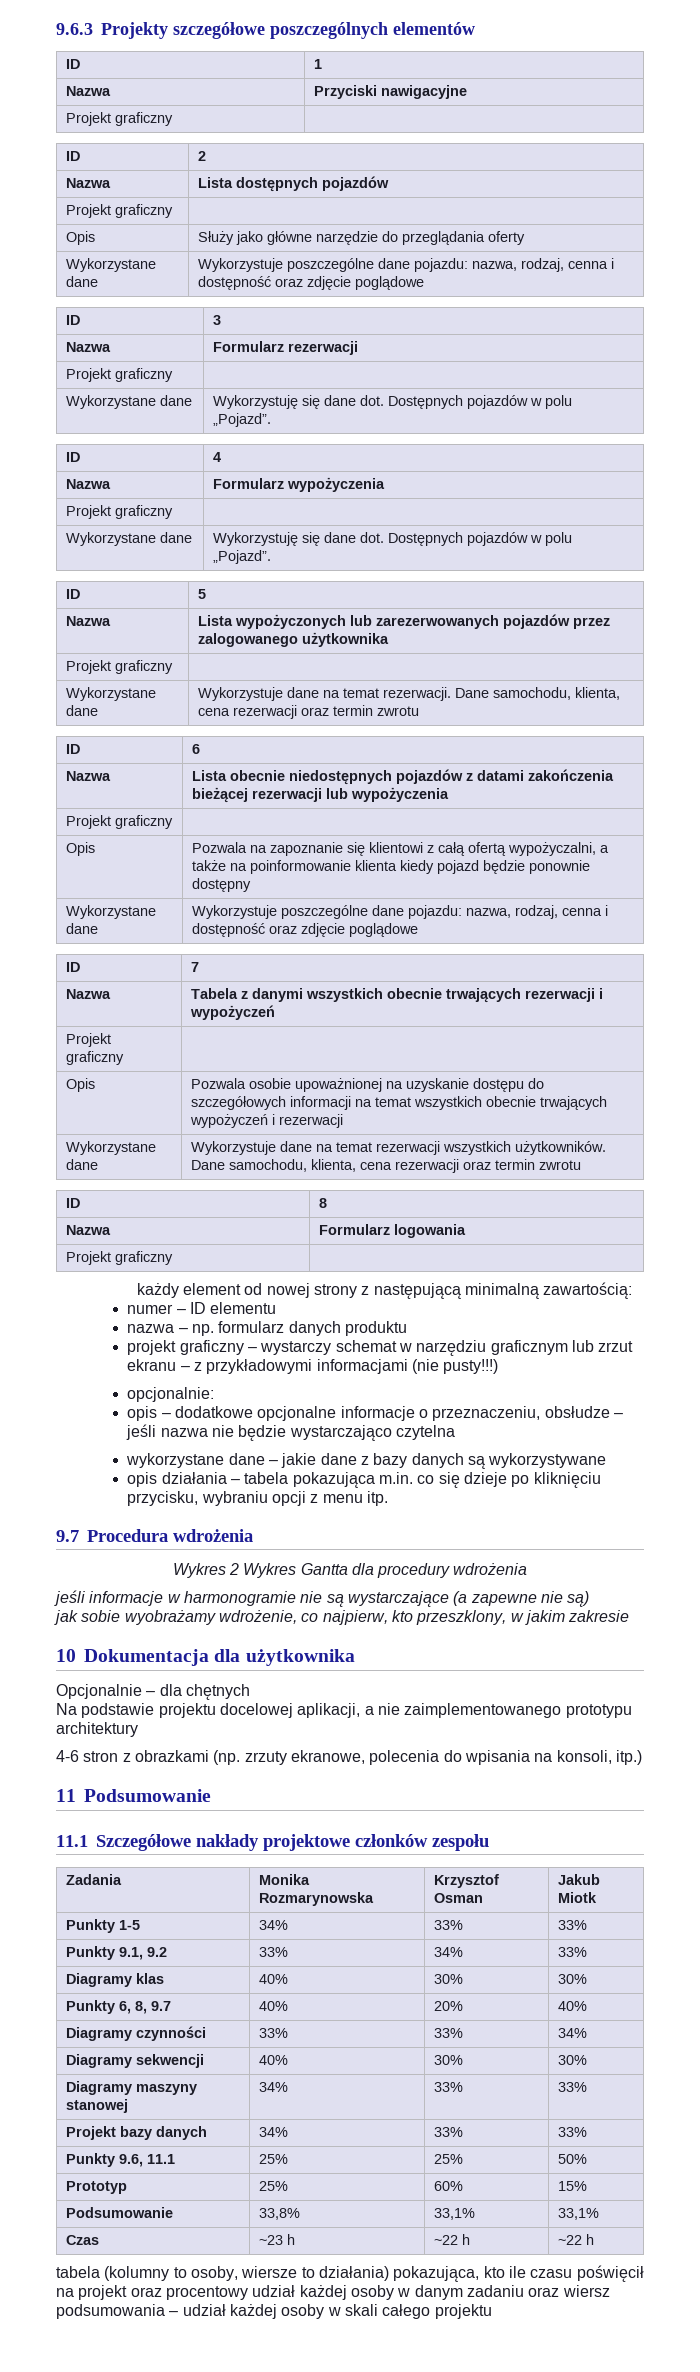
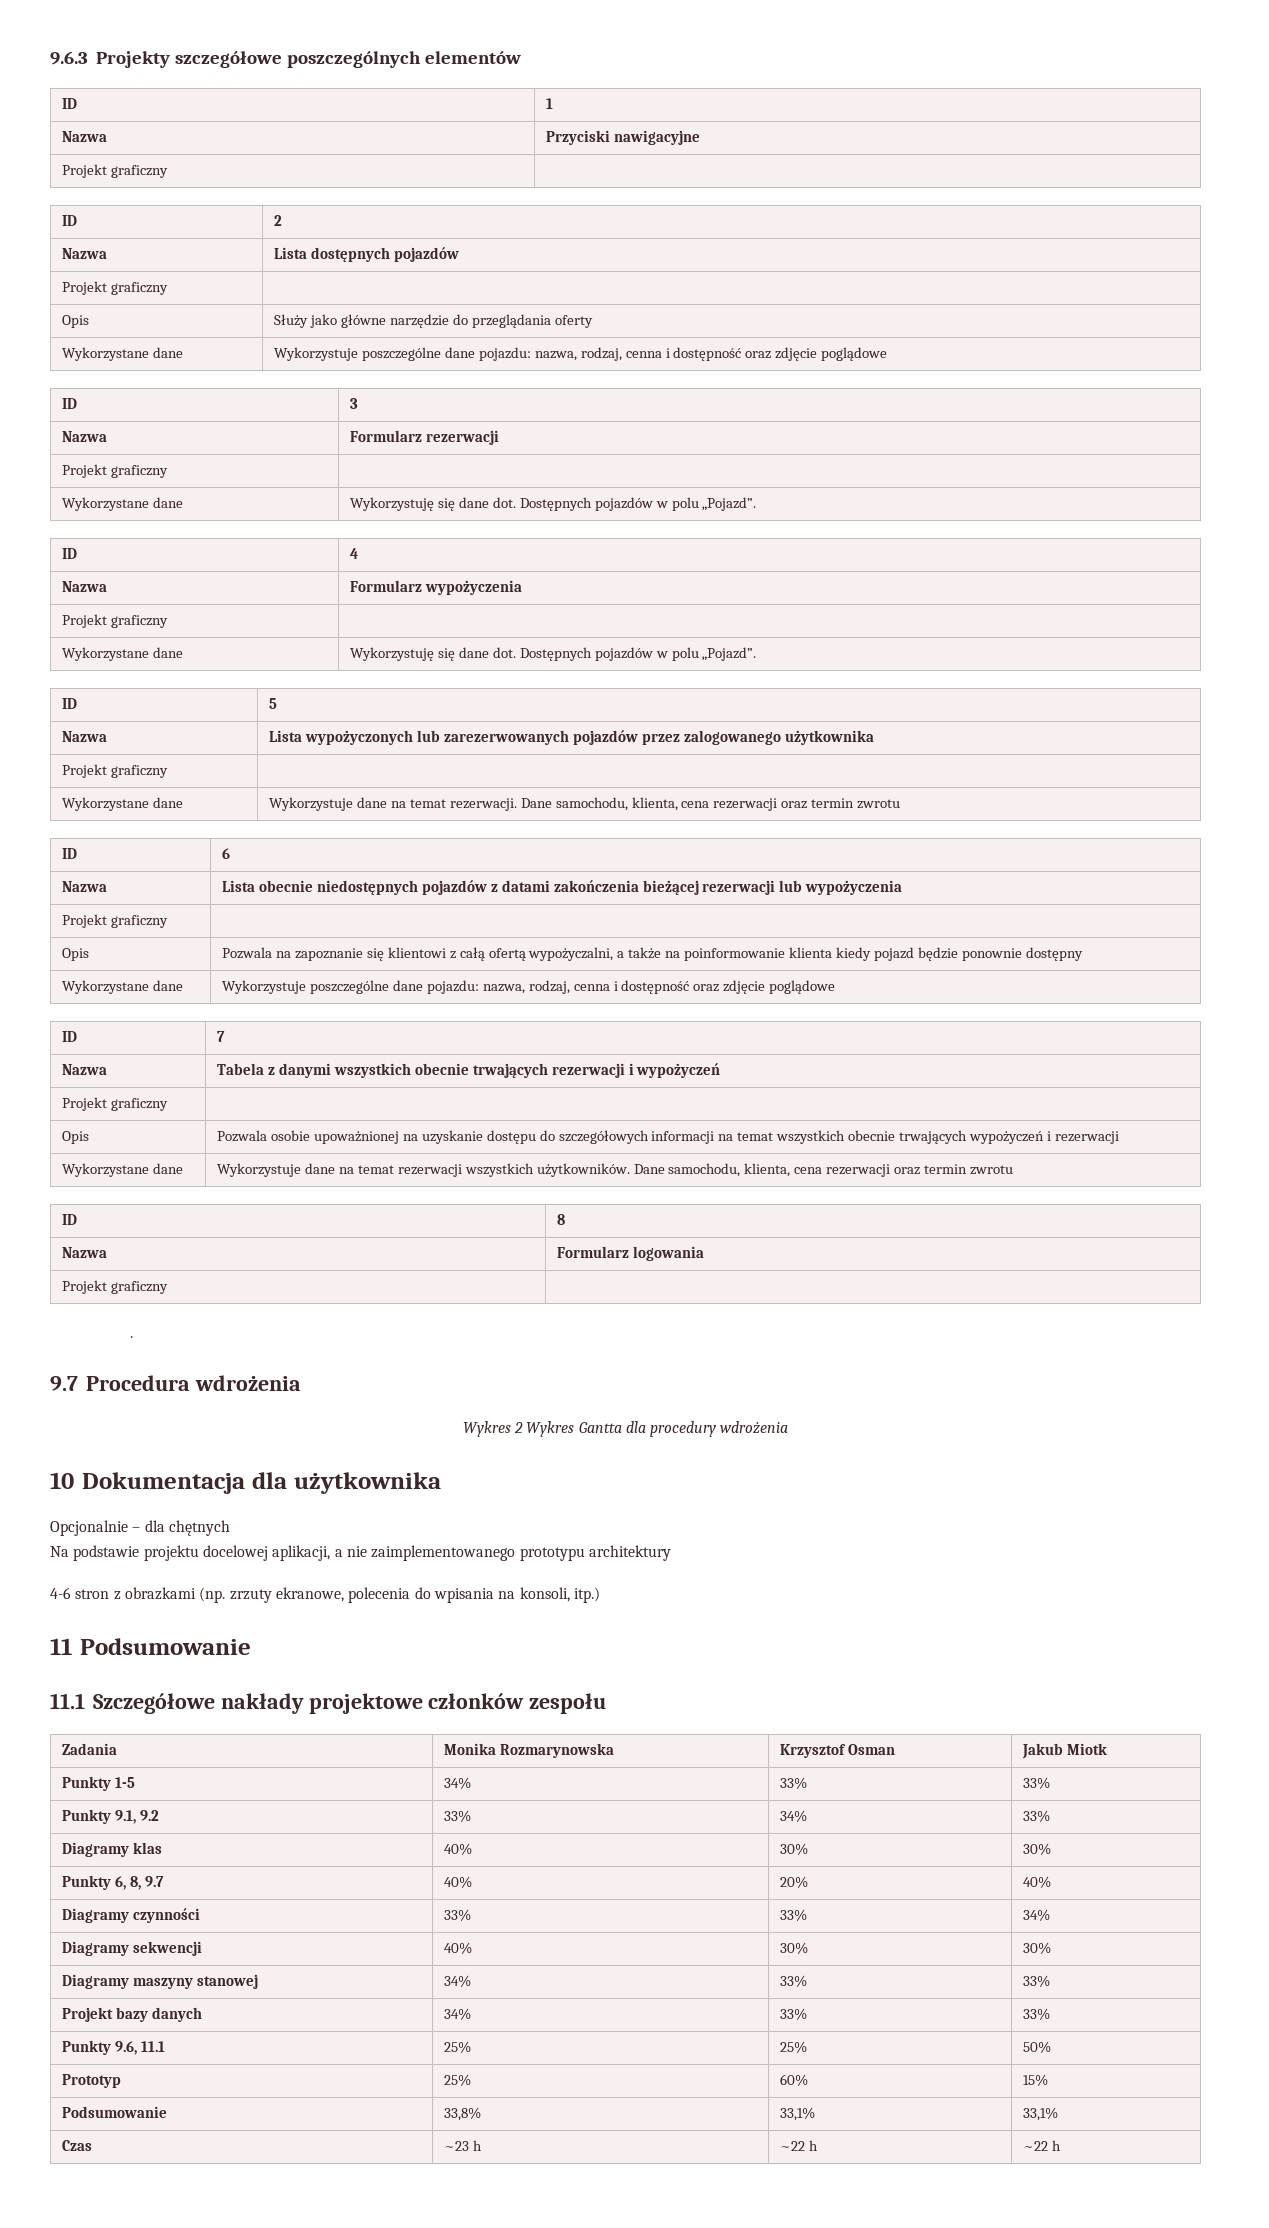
- każdy element od nowej strony z następującą minimalną zawartością:
- numer – ID elementu
- nazwa – np. formularz danych produktu
- projekt graficzny – wystarczy schemat w narzędziu graficznym lub zrzut ekranu – z przykładowymi informacjami (nie pusty!!!)
- opcjonalnie:
- opis – dodatkowe opcjonalne informacje o przeznaczeniu, obsłudze – jeśli nazwa nie będzie wystarczająco czytelna
- wykorzystane dane – jakie dane z bazy danych są wykorzystywane
- opis działania – tabela pokazująca m.in. co się dzieje po kliknięciu przycisku, wybraniu opcji z menu itp.
+ .
- jeśli informacje w harmonogramie nie są wystarczające (a zapewne nie są)
- jak sobie wyobrażamy wdrożenie, co najpierw, kto przeszklony, w jakim zakresie
- tabela (kolumny to osoby, wiersze to działania) pokazująca, kto ile czasu poświęcił na projekt oraz procentowy udział każdej osoby w danym zadaniu oraz wiersz podsumowania – udział każdej osoby w skali całego projektu

